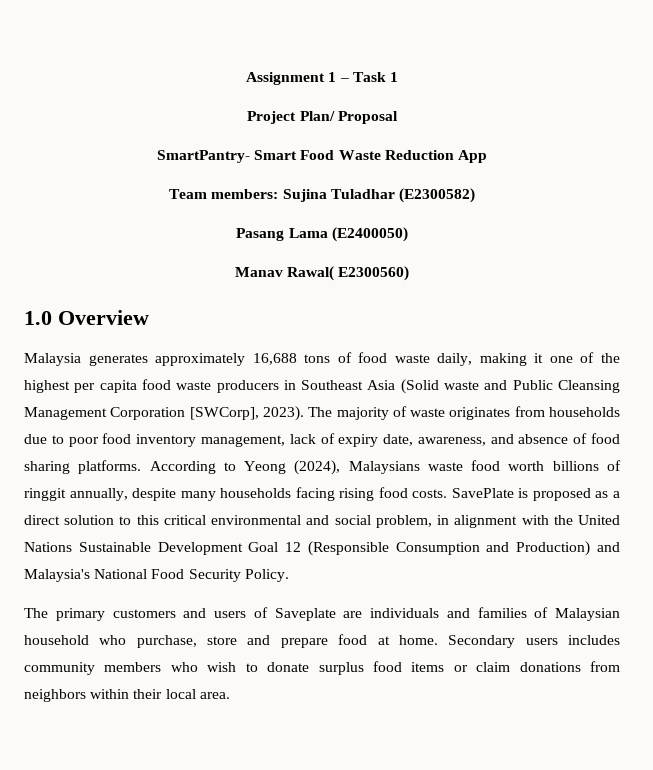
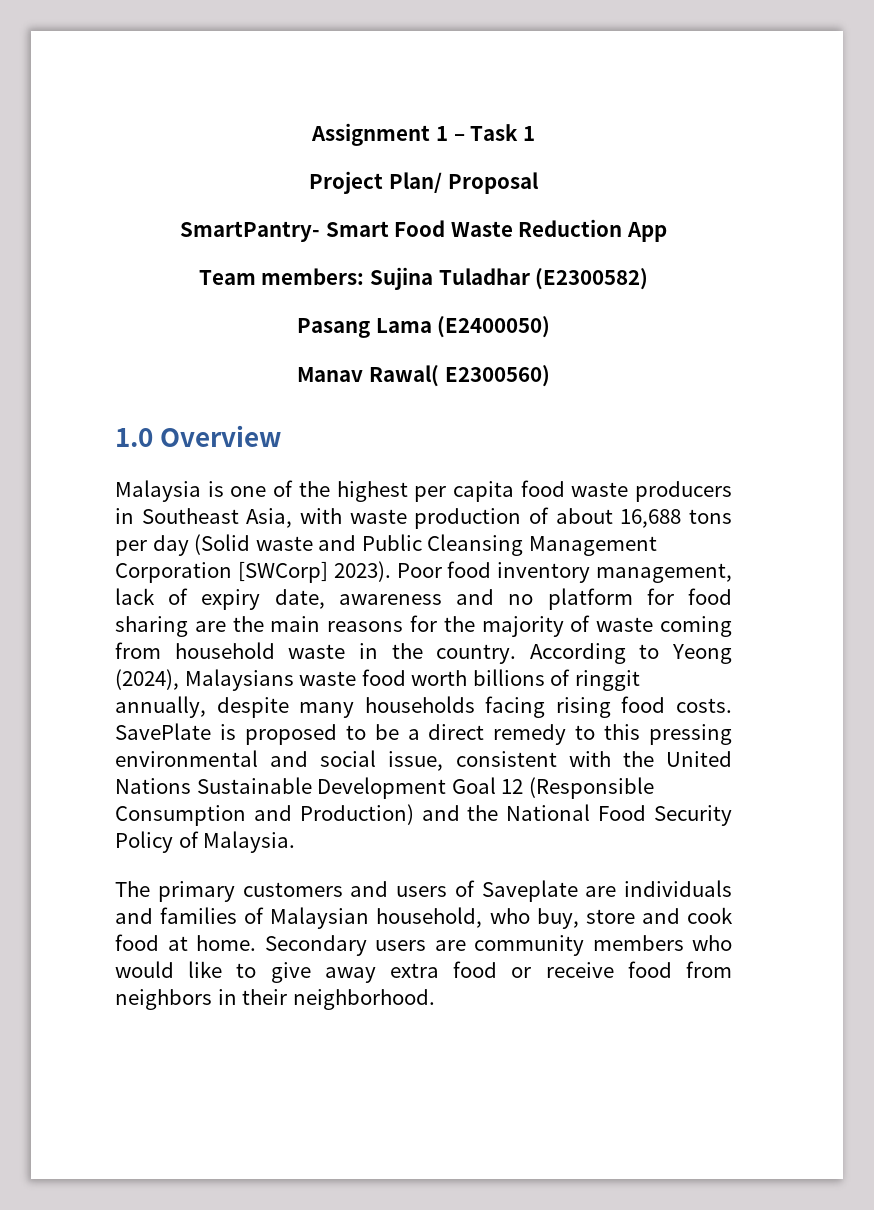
- Malaysia generates approximately 16,688 tons of food waste daily, making it one of the highest per capita food waste producers in Southeast Asia (Solid waste and Public Cleansing Management Corporation [SWCorp], 2023). The majority of waste originates from households due to poor food inventory management, lack of expiry date, awareness, and absence of food sharing platforms.
+ Malaysia is one of the highest per capita food waste producers in Southeast Asia, with waste production of about 16,688 tons per day (Solid waste and Public Cleansing Management Corporation [SWCorp] 2023). Poor food inventory management, lack of expiry date, awareness and no platform for food sharing are the main reasons for the majority of waste coming from household waste in the country.
- SavePlate is proposed as a direct solution to this critical environmental and social problem, in alignment with the United Nations Sustainable Development Goal 12 (Responsible Consumption and Production) and Malaysia's National Food Security Policy.
+ SavePlate is proposed to be a direct remedy to this pressing environmental and social issue, consistent with the United Nations Sustainable Development Goal 12 (Responsible Consumption and Production) and the National Food Security Policy of Malaysia.
- The primary customers and users of Saveplate are individuals and families of Malaysian household who purchase, store and prepare food at home.
+ The primary customers and users of Saveplate are individuals and families of Malaysian household, who buy, store and cook food at home.
- Secondary users includes community members who wish to donate surplus food items or claim donations from neighbors within their local area.
+ Secondary users are community members who would like to give away extra food or receive food from neighbors in their neighborhood.

